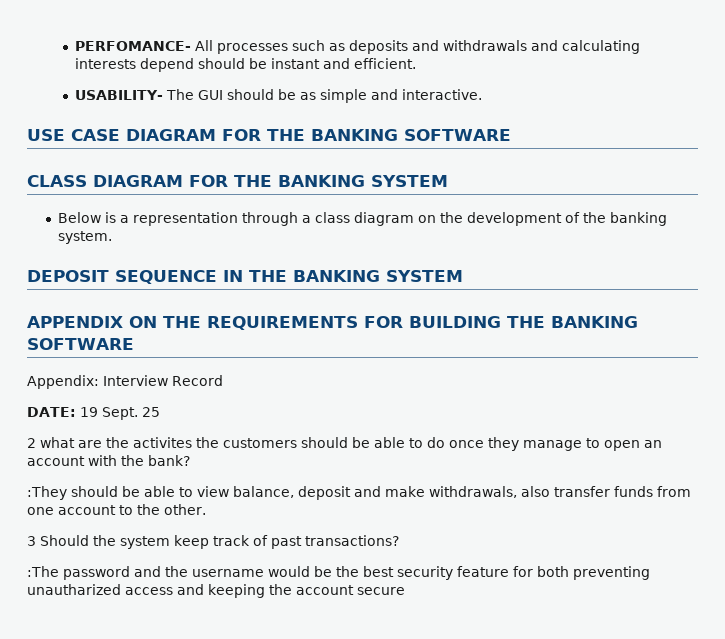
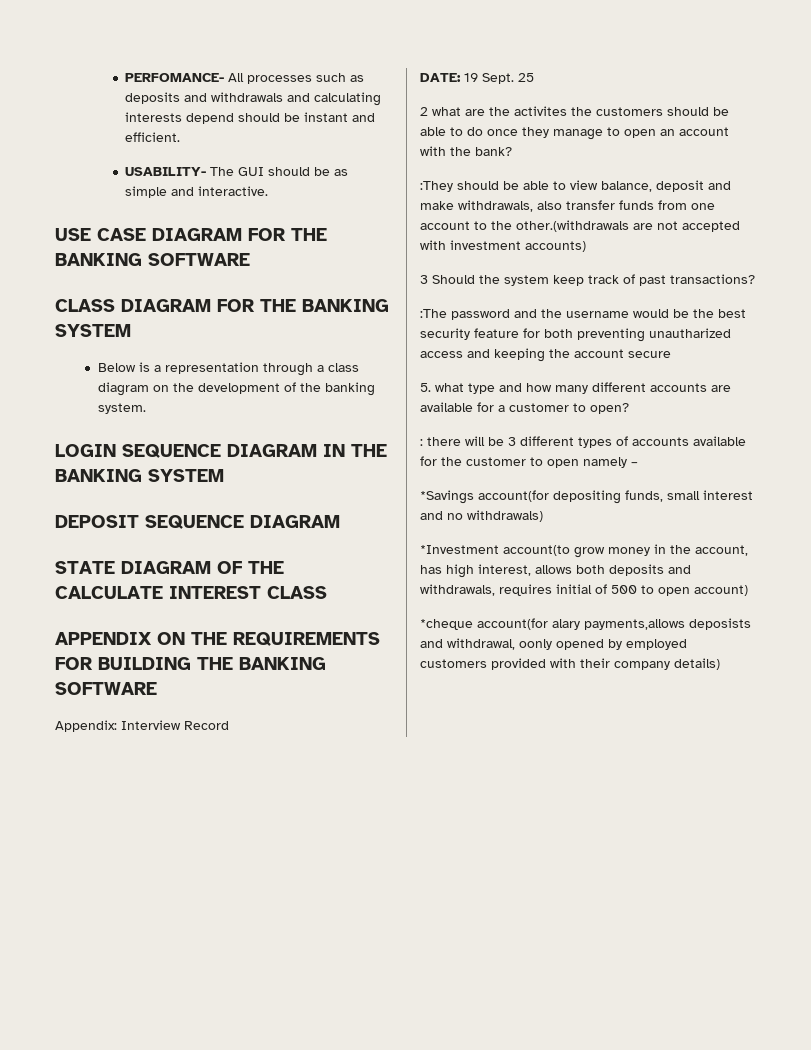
- DEPOSIT SEQUENCE IN THE BANKING SYSTEM
+ LOGIN SEQUENCE DIAGRAM IN THE BANKING SYSTEM
+ DEPOSIT SEQUENCE DIAGRAM
+ STATE DIAGRAM OF THE CALCULATE INTEREST CLASS
- :They should be able to view balance, deposit and make withdrawals, also transfer funds from one account to the other.
+ :They should be able to view balance, deposit and make withdrawals, also transfer funds from one account to the other.(withdrawals are not accepted with investment accounts)
+ 5. what type and how many different accounts are available for a customer to open?
+ : there will be 3 different types of accounts available for the customer to open namely –
+ *Savings account(for depositing funds, small interest and no withdrawals)
+ *Investment account(to grow money in the account, has high interest, allows both deposits and withdrawals, requires initial of 500 to open account)
+ *cheque account(for alary payments,allows deposists and withdrawal, oonly opened by employed customers provided with their company details)

